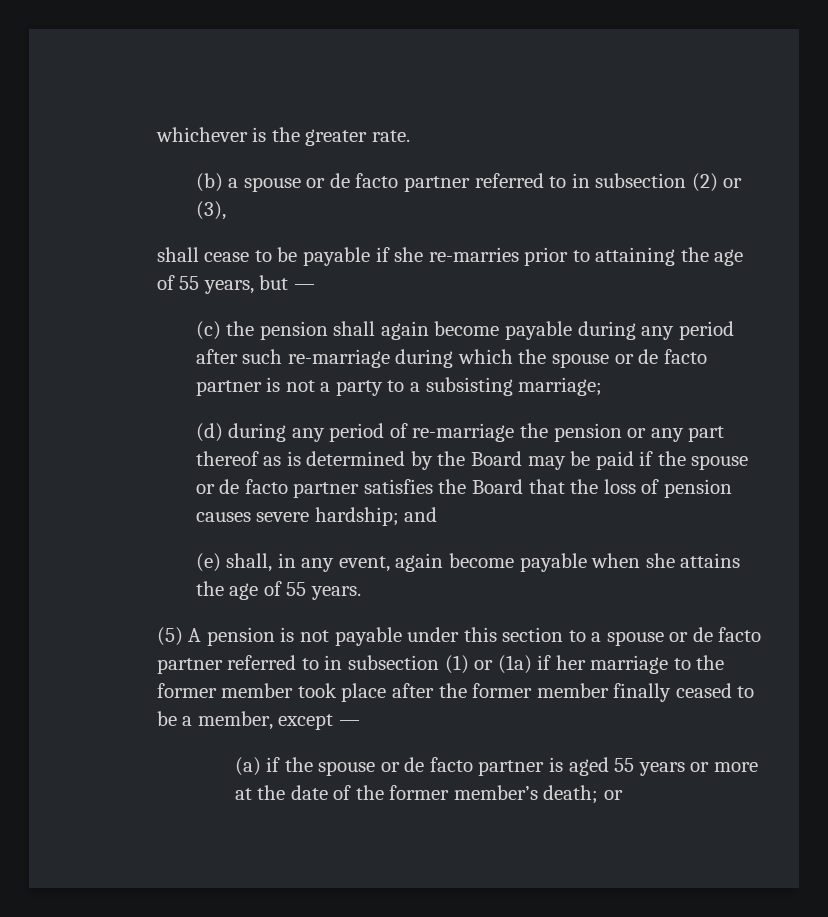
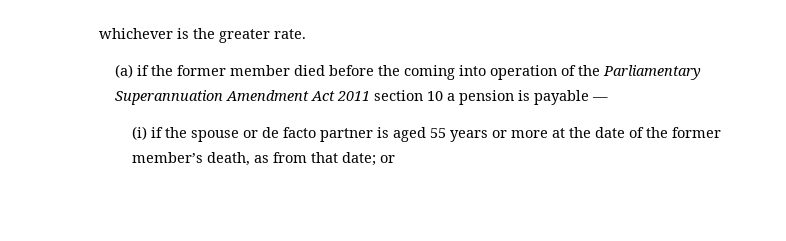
- (b) a spouse or de facto partner referred to in subsection (2) or (3),
- shall cease to be payable if she re-marries prior to attaining the age of 55 years, but —
- (c) the pension shall again become payable during any period after such re-marriage during which the spouse or de facto partner is not a party to a subsisting marriage;
- (d) during any period of re-marriage the pension or any part thereof as is determined by the Board may be paid if the spouse or de facto partner satisfies the Board that the loss of pension causes severe hardship; and
- (e) shall, in any event, again become payable when she attains the age of 55 years.
- (5) A pension is not payable under this section to a spouse or de facto partner referred to in subsection (1) or (1a) if her marriage to the former member took place after the former member finally ceased to be a member, except —
- (a) if the spouse or de facto partner is aged 55 years or more at the date of the former member’s death; or
+ (a) if the former member died before the coming into operation of the Parliamentary Superannuation Amendment Act 2011 section 10 a pension is payable —
+ (i) if the spouse or de facto partner is aged 55 years or more at the date of the former member’s death, as from that date; or

